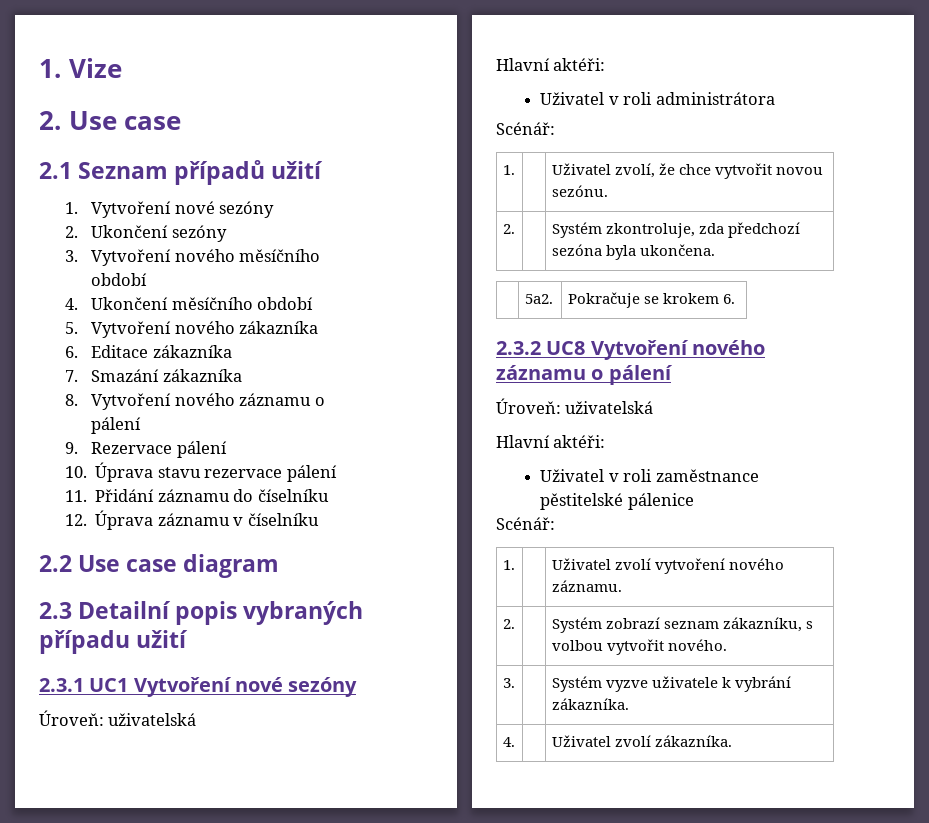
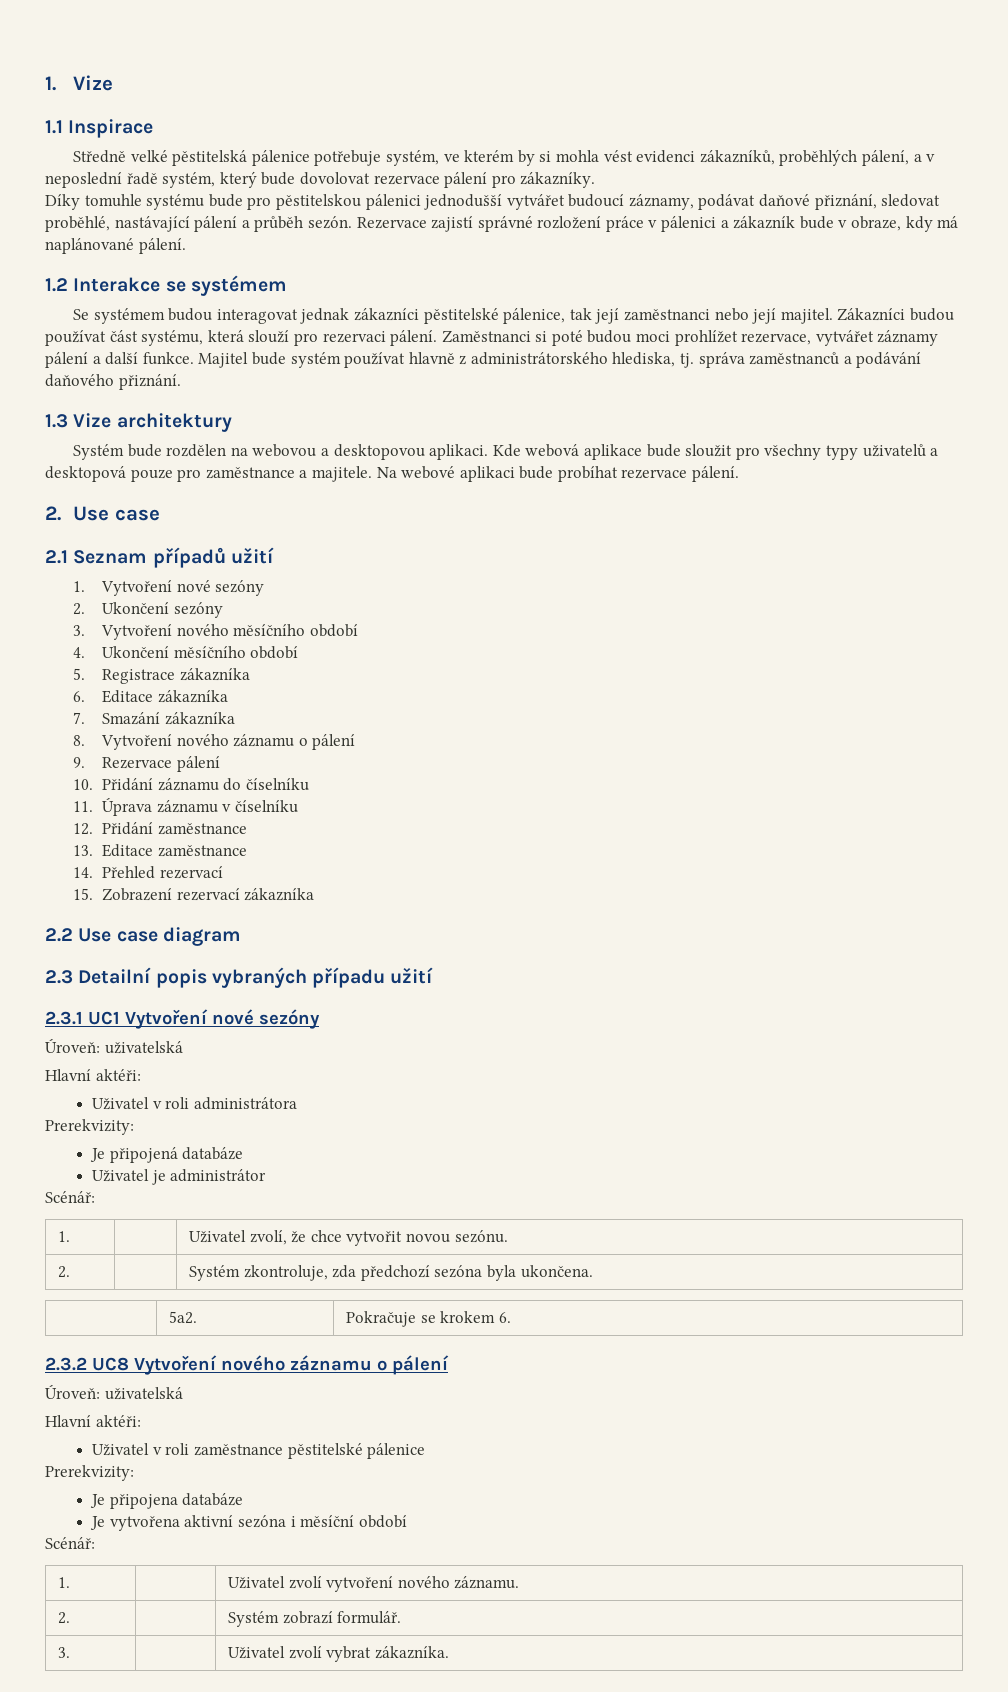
+ 1.1 Inspirace
+ Středně velké pěstitelská pálenice potřebuje systém, ve kterém by si mohla vést evidenci zákazníků, proběhlých pálení, a v neposlední řadě systém, který bude dovolovat rezervace pálení pro zákazníky.
+ Díky tomuhle systému bude pro pěstitelskou pálenici jednodušší vytvářet budoucí záznamy, podávat daňové přiznání, sledovat proběhlé, nastávající pálení a průběh sezón. Rezervace zajistí správné rozložení práce v pálenici a zákazník bude v obraze, kdy má naplánované pálení.
+ 1.2 Interakce se systémem
+ Se systémem budou interagovat jednak zákazníci pěstitelské pálenice, tak její zaměstnanci nebo její majitel. Zákazníci budou používat část systému, která slouží pro rezervaci pálení. Zaměstnanci si poté budou moci prohlížet rezervace, vytvářet záznamy pálení a další funkce. Majitel bude systém používat hlavně z administrátorského hlediska, tj. správa zaměstnanců a podávání daňového přiznání.
+ 1.3 Vize architektury
+ Systém bude rozdělen na webovou a desktopovou aplikaci. Kde webová aplikace bude sloužit pro všechny typy uživatelů a desktopová pouze pro zaměstnance a majitele. Na webové aplikaci bude probíhat rezervace pálení.
- 5. Vytvoření nového zákazníka
+ 5. Registrace zákazníka
- 10. Úprava stavu rezervace pálení
- 11. Přidání záznamu do číselníku
+ 10. Přidání záznamu do číselníku
- 12. Úprava záznamu v číselníku
+ 11. Úprava záznamu v číselníku
+ 12. Přidání zaměstnance
+ 13. Editace zaměstnance
+ 14. Přehled rezervací
+ 15. Zobrazení rezervací zákazníka
  Uživatel v roli administrátora
+ Prerekvizity:
+ Je připojená databáze
+ Uživatel je administrátor
  Uživatel v roli zaměstnance pěstitelské pálenice
+ Prerekvizity:
+ Je připojena databáze
+ Je vytvořena aktivní sezóna i měsíční období
- 2. | | Systém zobrazí seznam zákazníku, s volbou vytvořit nového.
- 3. | | Systém vyzve uživatele k vybrání zákazníka.
- 4. | | Uživatel zvolí zákazníka.
+ 2. | | Systém zobrazí formulář.
+ 3. | | Uživatel zvolí vybrat zákazníka.

